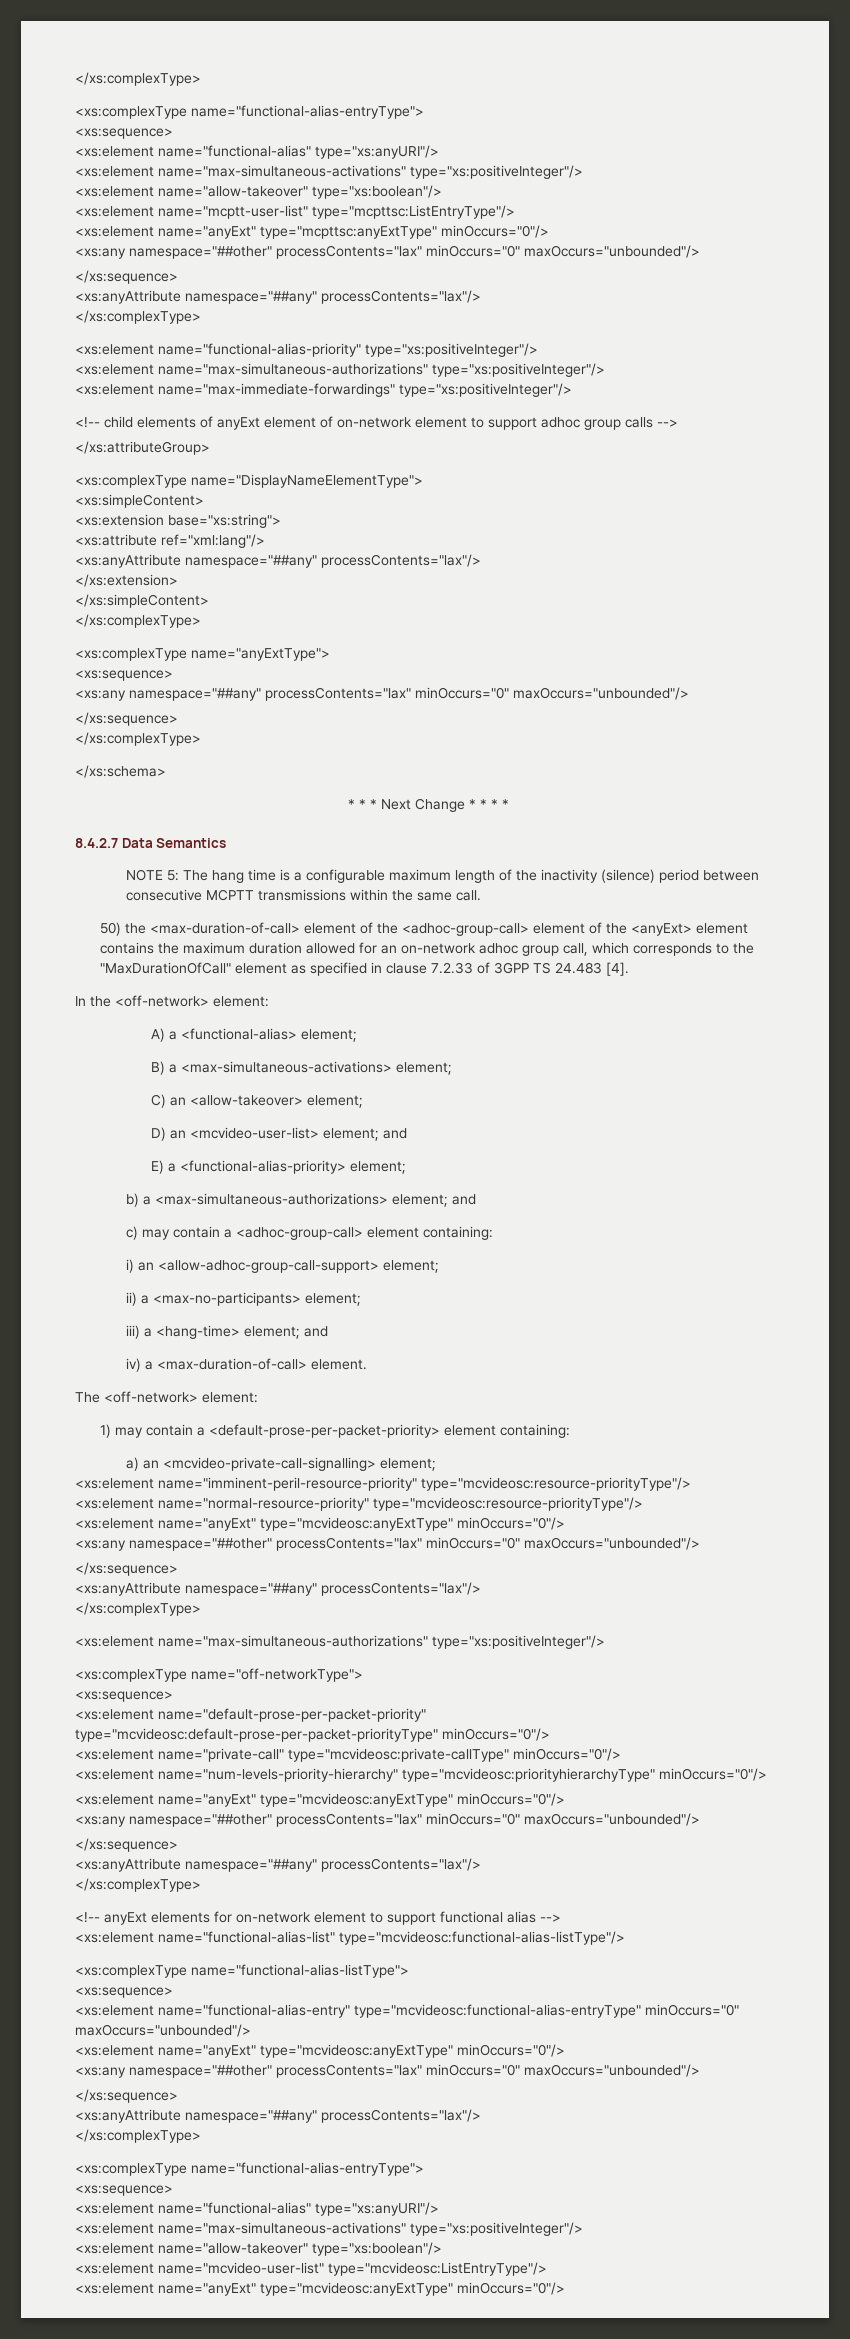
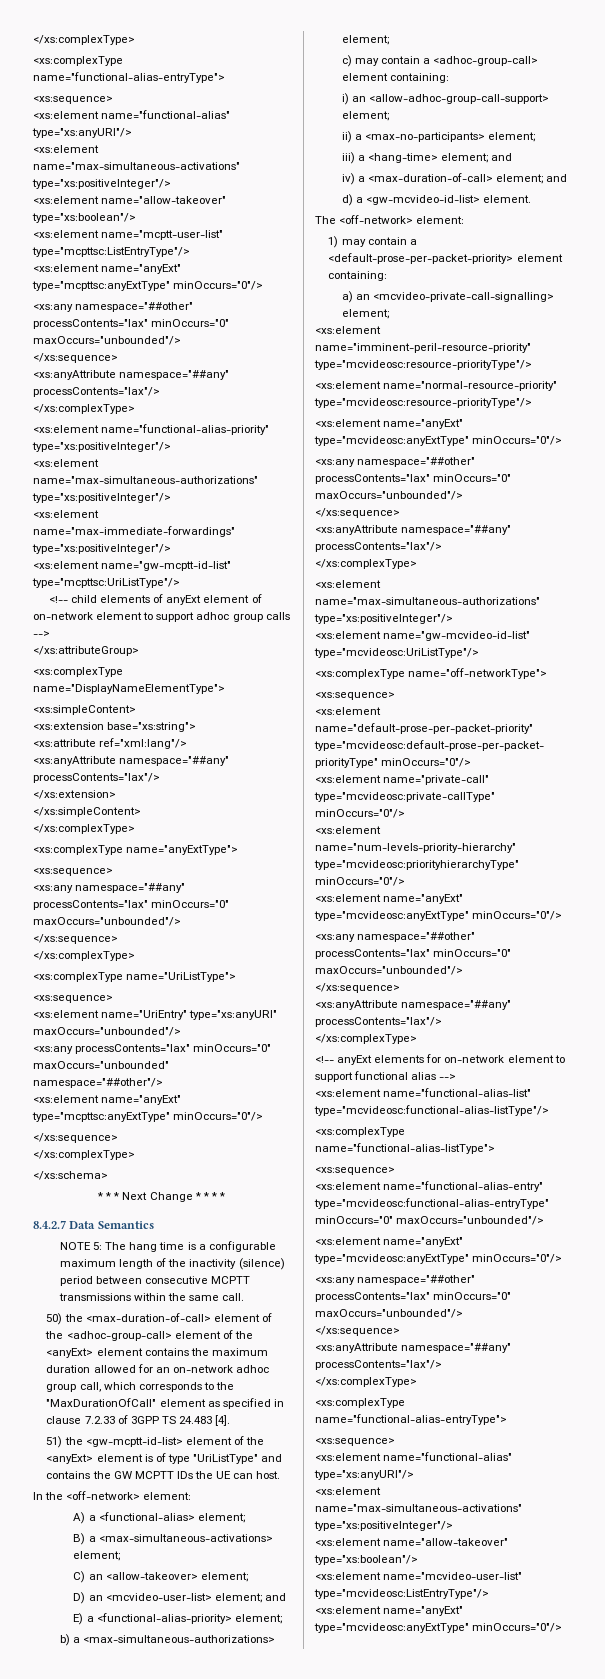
+ <xs:element name="gw-mcptt-id-list" type="mcpttsc:UriListType"/>
+ <xs:complexType name="UriListType">
+ <xs:sequence>
+ <xs:element name="UriEntry" type="xs:anyURI" maxOccurs="unbounded"/>
+ <xs:any processContents="lax" minOccurs="0" maxOccurs="unbounded" namespace="##other"/>
+ <xs:element name="anyExt" type="mcpttsc:anyExtType" minOccurs="0"/>
+ </xs:sequence>
+ </xs:complexType>
+ 51) the <gw-mcptt-id-list> element of the <anyExt> element is of type "UriListType" and contains the GW MCPTT IDs the UE can host.
- b) a <max-simultaneous-authorizations> element; and
+ b) a <max-simultaneous-authorizations> element;
- iv) a <max-duration-of-call> element.
+ iv) a <max-duration-of-call> element; and
+ d) a <gw-mcvideo-id-list> element.
+ <xs:element name="gw-mcvideo-id-list" type="mcvideosc:UriListType"/>

